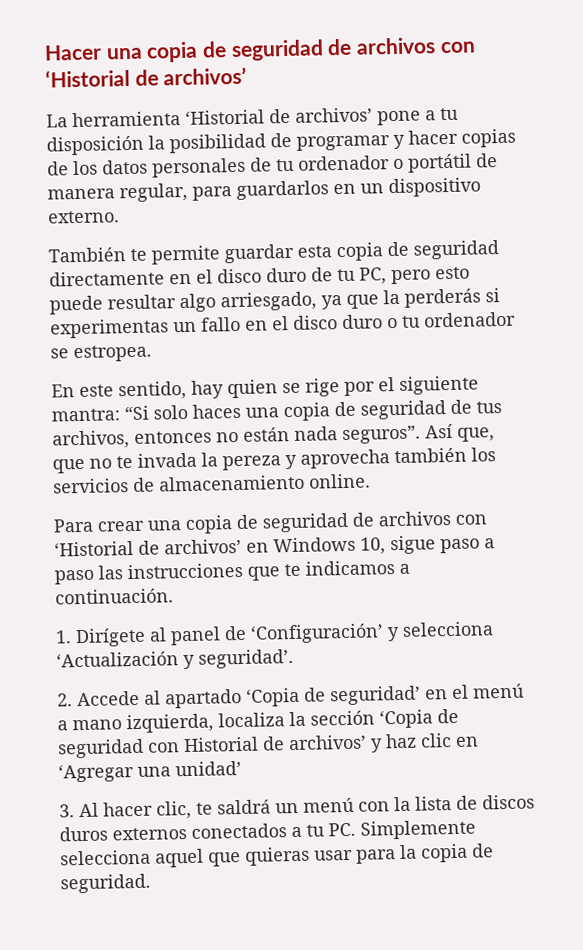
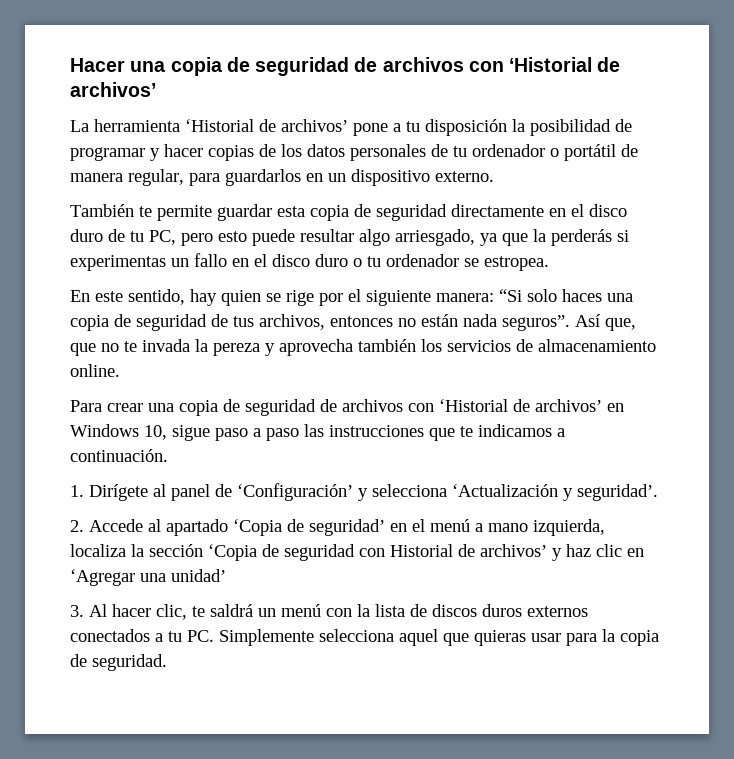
- En este sentido, hay quien se rige por el siguiente mantra: “Si solo haces una copia de seguridad de tus archivos, entonces no están nada seguros”.
+ En este sentido, hay quien se rige por el siguiente manera: “Si solo haces una copia de seguridad de tus archivos, entonces no están nada seguros”.

